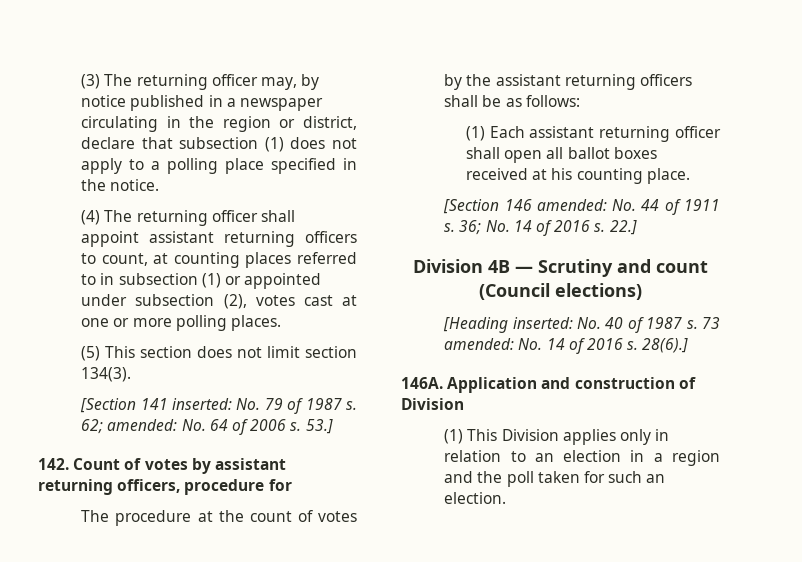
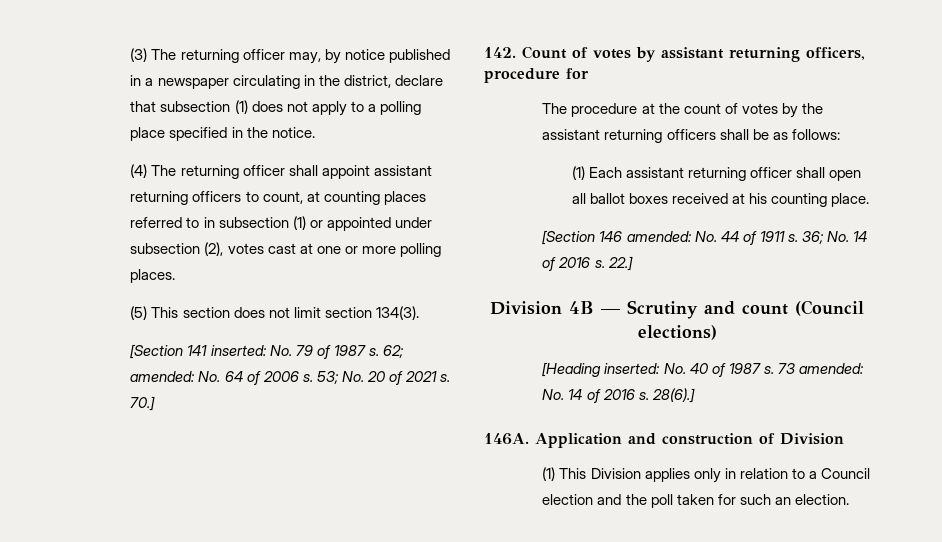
- (3) The returning officer may, by notice published in a newspaper circulating in the region or district, declare that subsection (1) does not apply to a polling place specified in the notice.
+ (3) The returning officer may, by notice published in a newspaper circulating in the district, declare that subsection (1) does not apply to a polling place specified in the notice.
- 53.]
+ 53; No. 20 of 2021 s. 70.]
- (1) This Division applies only in relation to an election in a region and the poll taken for such an election.
+ (1) This Division applies only in relation to a Council election and the poll taken for such an election.

